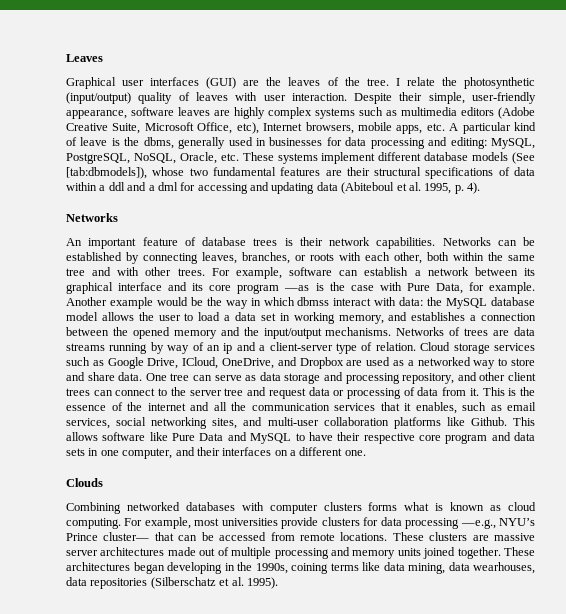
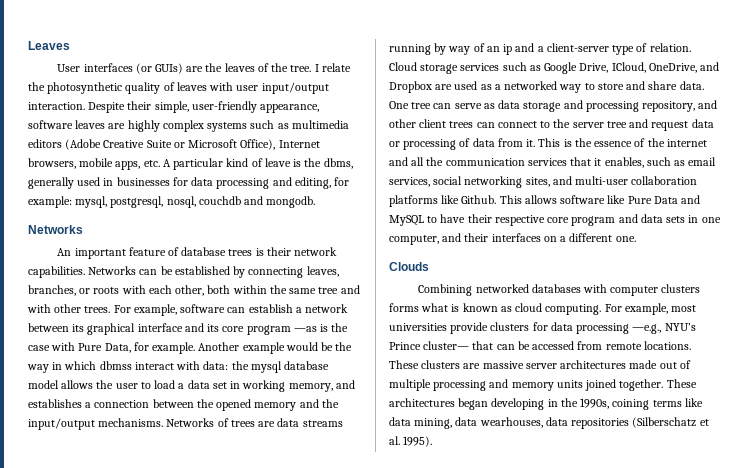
- Graphical user interfaces (GUI) are the leaves of the tree.
+ User interfaces (or GUIs) are the leaves of the tree.
- I relate the photosynthetic (input/output) quality of leaves with user interaction.
+ I relate the photosynthetic quality of leaves with user input/output interaction.
- Despite their simple, user-friendly appearance, software leaves are highly complex systems such as multimedia editors (Adobe Creative Suite, Microsoft Office, etc), Internet browsers, mobile apps, etc. A particular kind of leave is the dbms, generally used in businesses for data processing and editing: MySQL, PostgreSQL, NoSQL, Oracle, etc. These systems implement different database models (See [tab:dbmodels]), whose two fundamental features are their structural specifications of data within a ddl and a dml for accessing and updating data (Abiteboul et al. 1995, p. 4).
+ Despite their simple, user-friendly appearance, software leaves are highly complex systems such as multimedia editors (Adobe Creative Suite or Microsoft Office), Internet browsers, mobile apps, etc. A particular kind of leave is the dbms, generally used in businesses for data processing and editing, for example: mysql, postgresql, nosql, couchdb and mongodb.
- Another example would be the way in which dbmss interact with data: the MySQL database model allows the user to load a data set in working memory, and establishes a connection between the opened memory and the input/output mechanisms.
+ Another example would be the way in which dbmss interact with data: the mysql database model allows the user to load a data set in working memory, and establishes a connection between the opened memory and the input/output mechanisms.

